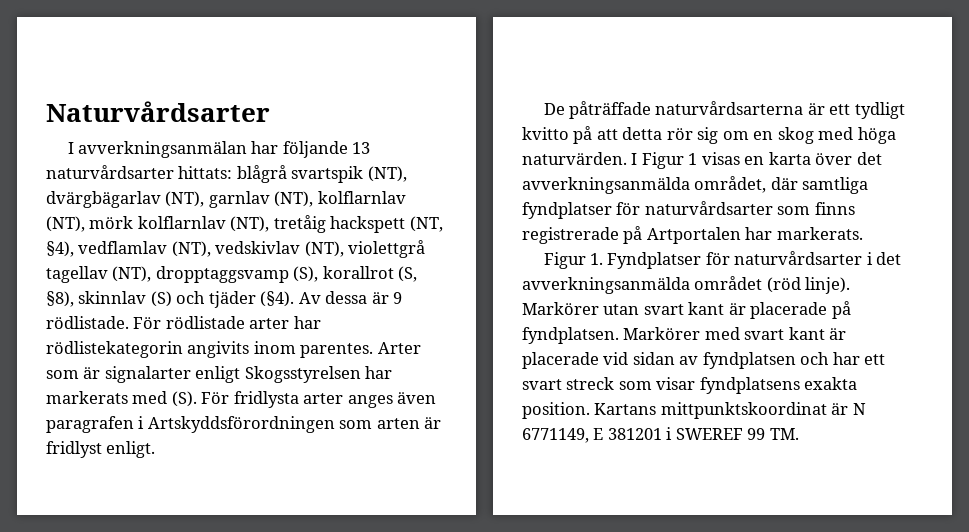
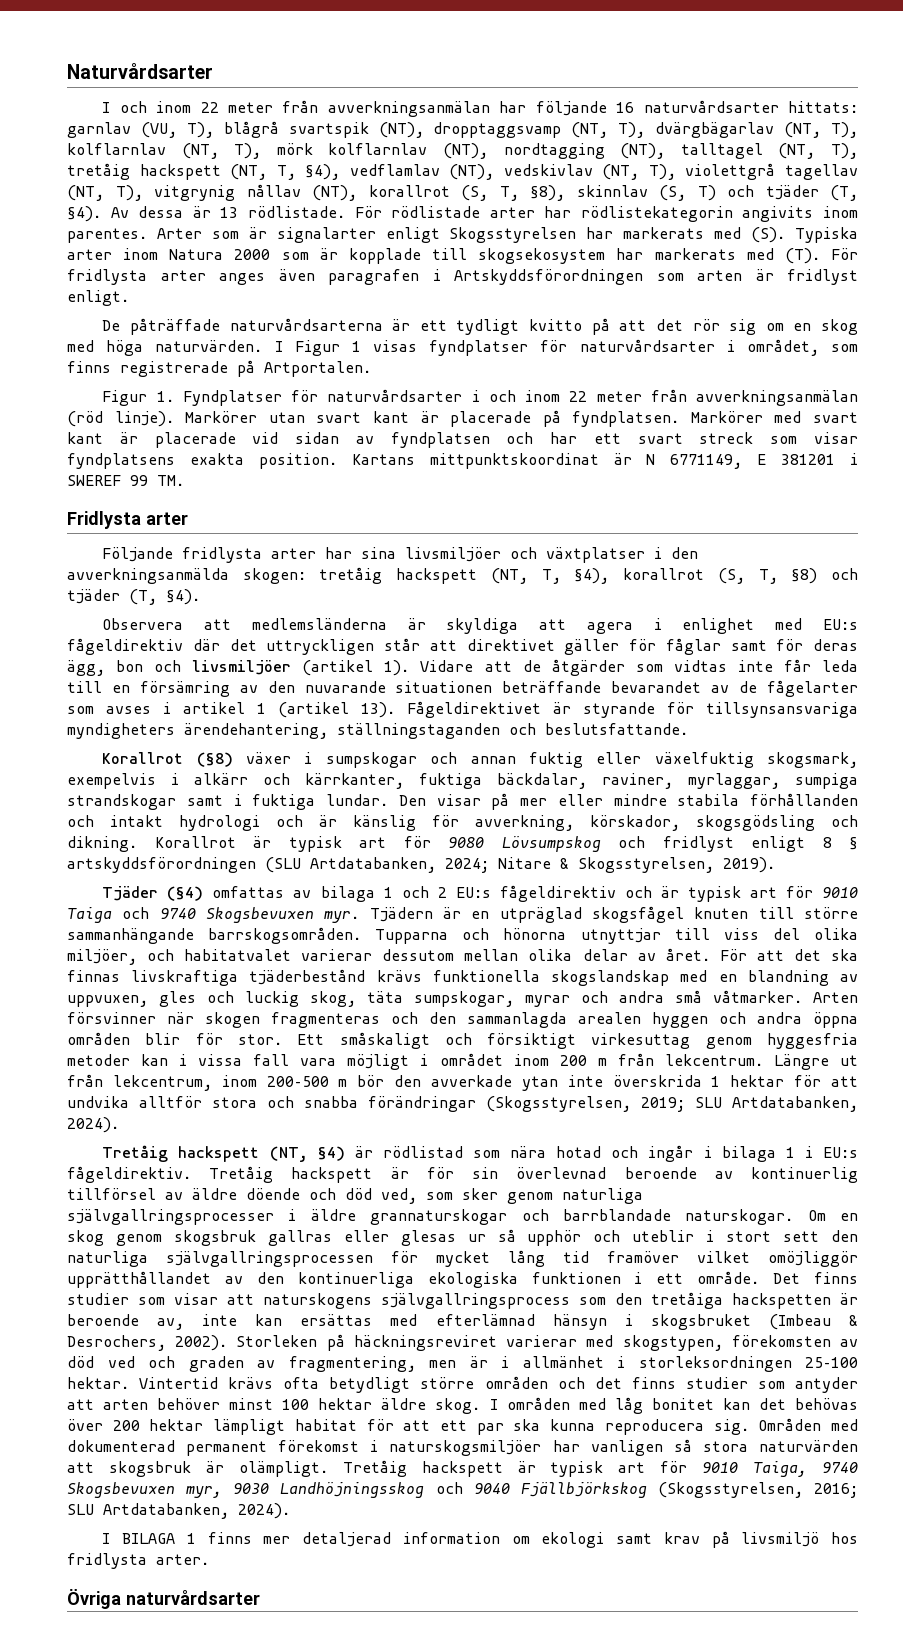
- I avverkningsanmälan har följande 13 naturvårdsarter hittats: blågrå svartspik (NT), dvärgbägarlav (NT), garnlav (NT), kolflarnlav (NT), mörk kolflarnlav (NT), tretåig hackspett (NT, §4), vedflamlav (NT), vedskivlav (NT), violettgrå tagellav (NT), dropptaggsvamp (S), korallrot (S, §8), skinnlav (S) och tjäder (§4).
+ I och inom 22 meter från avverkningsanmälan har följande 16 naturvårdsarter hittats: garnlav (VU, T), blågrå svartspik (NT), dropptaggsvamp (NT, T), dvärgbägarlav (NT, T), kolflarnlav (NT, T), mörk kolflarnlav (NT), nordtagging (NT), talltagel (NT, T), tretåig hackspett (NT, T, §4), vedflamlav (NT), vedskivlav (NT, T), violettgrå tagellav (NT, T), vitgrynig nållav (NT), korallrot (S, T, §8), skinnlav (S, T) och tjäder (T, §4).
- Av dessa är 9 rödlistade.
+ Av dessa är 13 rödlistade.
- Arter som är signalarter enligt Skogsstyrelsen har markerats med (S). För fridlysta arter anges även paragrafen i Artskyddsförordningen som arten är fridlyst enligt.
+ Arter som är signalarter enligt Skogsstyrelsen har markerats med (S). Typiska arter inom Natura 2000 som är kopplade till skogsekosystem har markerats med (T). För fridlysta arter anges även paragrafen i Artskyddsförordningen som arten är fridlyst enligt.
- De påträffade naturvårdsarterna är ett tydligt kvitto på att detta rör sig om en skog med höga naturvärden.
+ De påträffade naturvårdsarterna är ett tydligt kvitto på att det rör sig om en skog med höga naturvärden.
- I Figur 1 visas en karta över det avverkningsanmälda området, där samtliga fyndplatser för naturvårdsarter som finns registrerade på Artportalen har markerats.
+ I Figur 1 visas fyndplatser för naturvårdsarter i området, som finns registrerade på Artportalen.
- Figur 1. Fyndplatser för naturvårdsarter i det avverkningsanmälda området (röd linje).
+ Figur 1. Fyndplatser för naturvårdsarter i och inom 22 meter från avverkningsanmälan (röd linje).
+ Fridlysta arter
+ Följande fridlysta arter har sina livsmiljöer och växtplatser i den avverkningsanmälda skogen: tretåig hackspett (NT, T, §4), korallrot (S, T, §8) och tjäder (T, §4).
+ Observera att medlemsländerna är skyldiga att agera i enlighet med EU:s fågeldirektiv där det uttryckligen står att direktivet gäller för fåglar samt för deras ägg, bon och livsmiljöer (artikel 1). Vidare att de åtgärder som vidtas inte får leda till en försämring av den nuvarande situationen beträffande bevarandet av de fågelarter som avses i artikel 1 (artikel 13). Fågeldirektivet är styrande för tillsynsansvariga myndigheters ärendehantering, ställningstaganden och beslutsfattande.
+ Korallrot (§8) växer i sumpskogar och annan fuktig eller växelfuktig skogsmark, exempelvis i alkärr och kärrkanter, fuktiga bäckdalar, raviner, myrlaggar, sumpiga strandskogar samt i fuktiga lundar. Den visar på mer eller mindre stabila förhållanden och intakt hydrologi och är känslig för avverkning, körskador, skogsgödsling och dikning. Korallrot är typisk art för 9080 Lövsumpskog och fridlyst enligt 8 § artskyddsförordningen (SLU Artdatabanken, 2024; Nitare & Skogsstyrelsen, 2019).
+ Tjäder (§4) omfattas av bilaga 1 och 2 EU:s fågeldirektiv och är typisk art för 9010 Taiga och 9740 Skogsbevuxen myr. Tjädern är en utpräglad skogsfågel knuten till större sammanhängande barrskogsområden. Tupparna och hönorna utnyttjar till viss del olika miljöer, och habitatvalet varierar dessutom mellan olika delar av året. För att det ska finnas livskraftiga tjäderbestånd krävs funktionella skogslandskap med en blandning av uppvuxen, gles och luckig skog, täta sumpskogar, myrar och andra små våtmarker. Arten försvinner när skogen fragmenteras och den sammanlagda arealen hyggen och andra öppna områden blir för stor. Ett småskaligt och försiktigt virkesuttag genom hyggesfria metoder kan i vissa fall vara möjligt i området inom 200 m från lekcentrum. Längre ut från lekcentrum, inom 200–500 m bör den avverkade ytan inte överskrida 1 hektar för att undvika alltför stora och snabba förändringar (Skogsstyrelsen, 2019; SLU Artdatabanken, 2024).
+ Tretåig hackspett (NT, §4) är rödlistad som nära hotad och ingår i bilaga 1 i EU:s fågeldirektiv. Tretåig hackspett är för sin överlevnad beroende av kontinuerlig tillförsel av äldre döende och död ved, som sker genom naturliga självgallringsprocesser i äldre grannaturskogar och barrblandade naturskogar. Om en skog genom skogsbruk gallras eller glesas ur så upphör och uteblir i stort sett den naturliga självgallringsprocessen för mycket lång tid framöver vilket omöjliggör upprätthållandet av den kontinuerliga ekologiska funktionen i ett område. Det finns studier som visar att naturskogens självgallringsprocess som den tretåiga hackspetten är beroende av, inte kan ersättas med efterlämnad hänsyn i skogsbruket (Imbeau & Desrochers, 2002). Storleken på häckningsreviret varierar med skogstypen, förekomsten av död ved och graden av fragmentering, men är i allmänhet i storleksordningen 25–100 hektar. Vintertid krävs ofta betydligt större områden och det finns studier som antyder att arten behöver minst 100 hektar äldre skog. I områden med låg bonitet kan det behövas över 200 hektar lämpligt habitat för att ett par ska kunna reproducera sig. Områden med dokumenterad permanent förekomst i naturskogsmiljöer har vanligen så stora naturvärden att skogsbruk är olämpligt. Tretåig hackspett är typisk art för 9010 Taiga, 9740 Skogsbevuxen myr, 9030 Landhöjningsskog och 9040 Fjällbjörkskog (Skogsstyrelsen, 2016; SLU Artdatabanken, 2024).
+ I BILAGA 1 finns mer detaljerad information om ekologi samt krav på livsmiljö hos fridlysta arter.
+ Övriga naturvårdsarter

